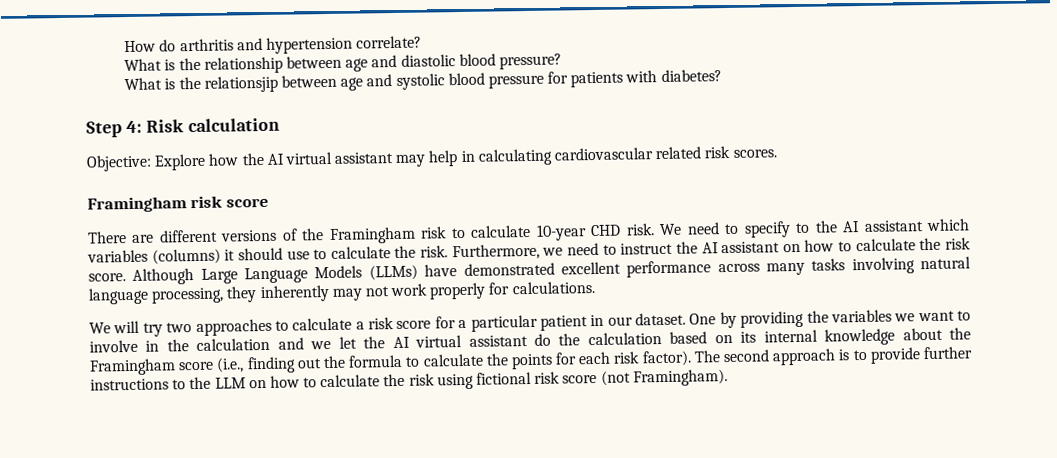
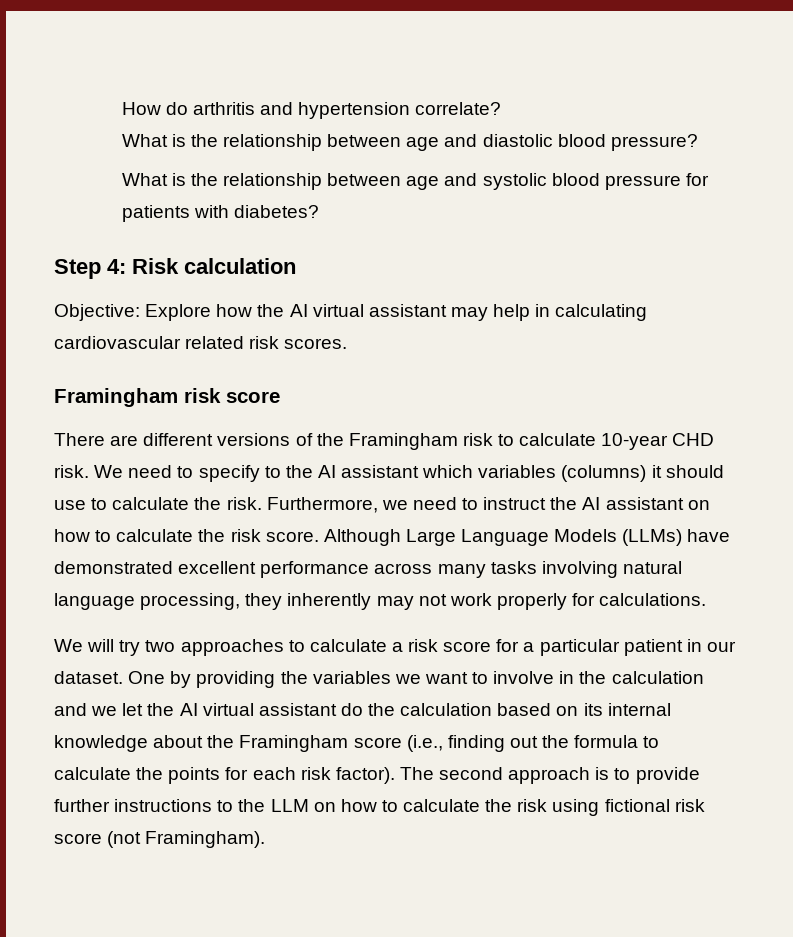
- What is the relationsjip between age and systolic blood pressure for patients with diabetes?
+ What is the relationship between age and systolic blood pressure for patients with diabetes?

